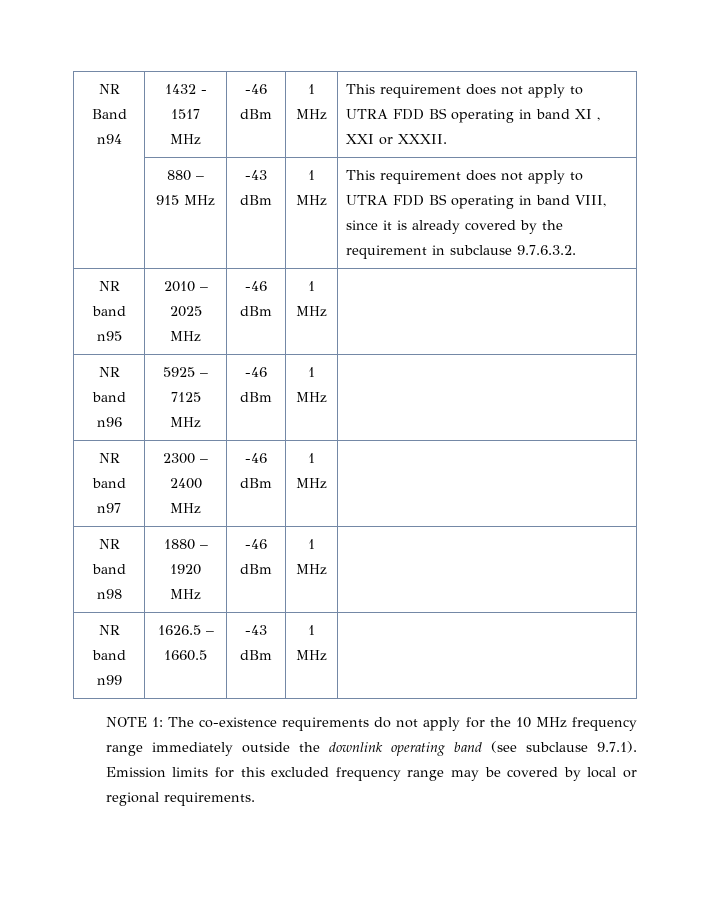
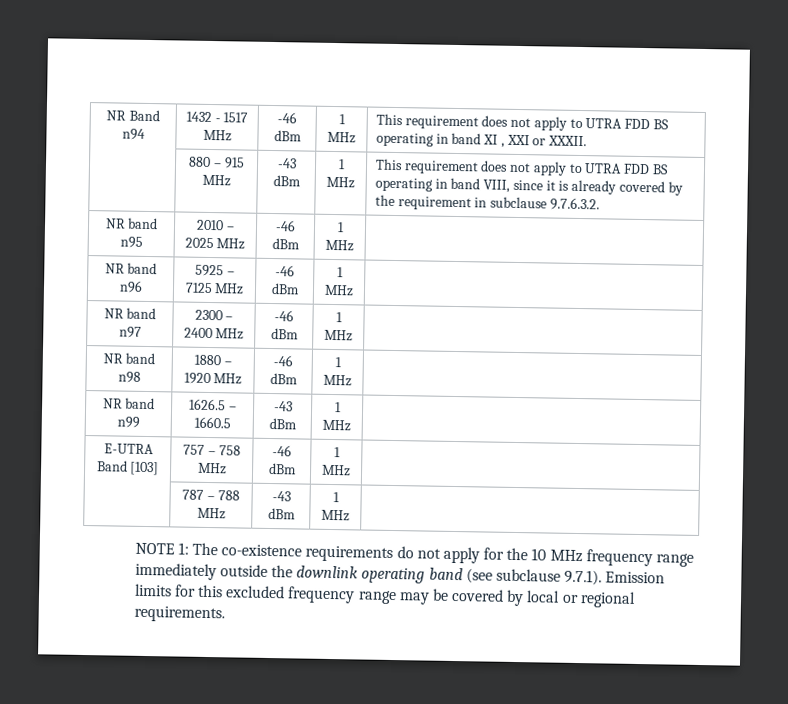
+ E-UTRA Band [103] | 757 – 758 MHz | -46 dBm | 1 MHz |
+ | 787 – 788 MHz | -43 dBm | 1 MHz |

